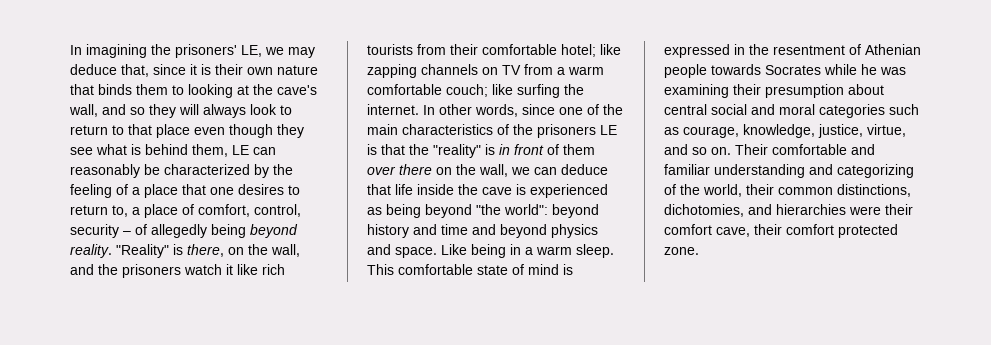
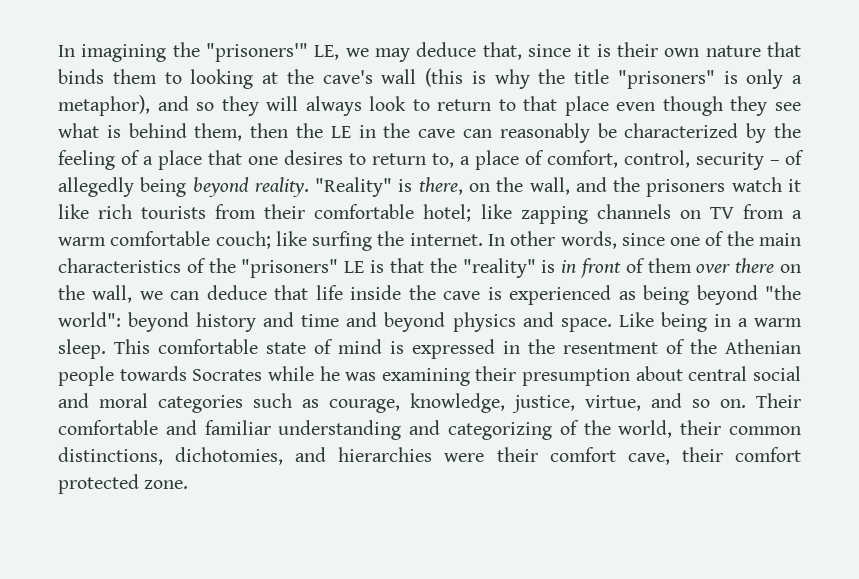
- In imagining the prisoners' LE, we may deduce that, since it is their own nature that binds them to looking at the cave's wall, and so they will always look to return to that place even though they see what is behind them, LE can reasonably be characterized by the feeling of a place that one desires to return to, a place of comfort, control, security – of allegedly being beyond reality.
+ In imagining the "prisoners'" LE, we may deduce that, since it is their own nature that binds them to looking at the cave's wall (this is why the title "prisoners" is only a metaphor), and so they will always look to return to that place even though they see what is behind them, then the LE in the cave can reasonably be characterized by the feeling of a place that one desires to return to, a place of comfort, control, security – of allegedly being beyond reality.
- In other words, since one of the main characteristics of the prisoners LE is that the "reality" is in front of them over there on the wall, we can deduce that life inside the cave is experienced as being beyond "the world": beyond history and time and beyond physics and space.
+ In other words, since one of the main characteristics of the "prisoners" LE is that the "reality" is in front of them over there on the wall, we can deduce that life inside the cave is experienced as being beyond "the world": beyond history and time and beyond physics and space.
- This comfortable state of mind is expressed in the resentment of Athenian people towards Socrates while he was examining their presumption about central social and moral categories such as courage, knowledge, justice, virtue, and so on.
+ This comfortable state of mind is expressed in the resentment of the Athenian people towards Socrates while he was examining their presumption about central social and moral categories such as courage, knowledge, justice, virtue, and so on.

